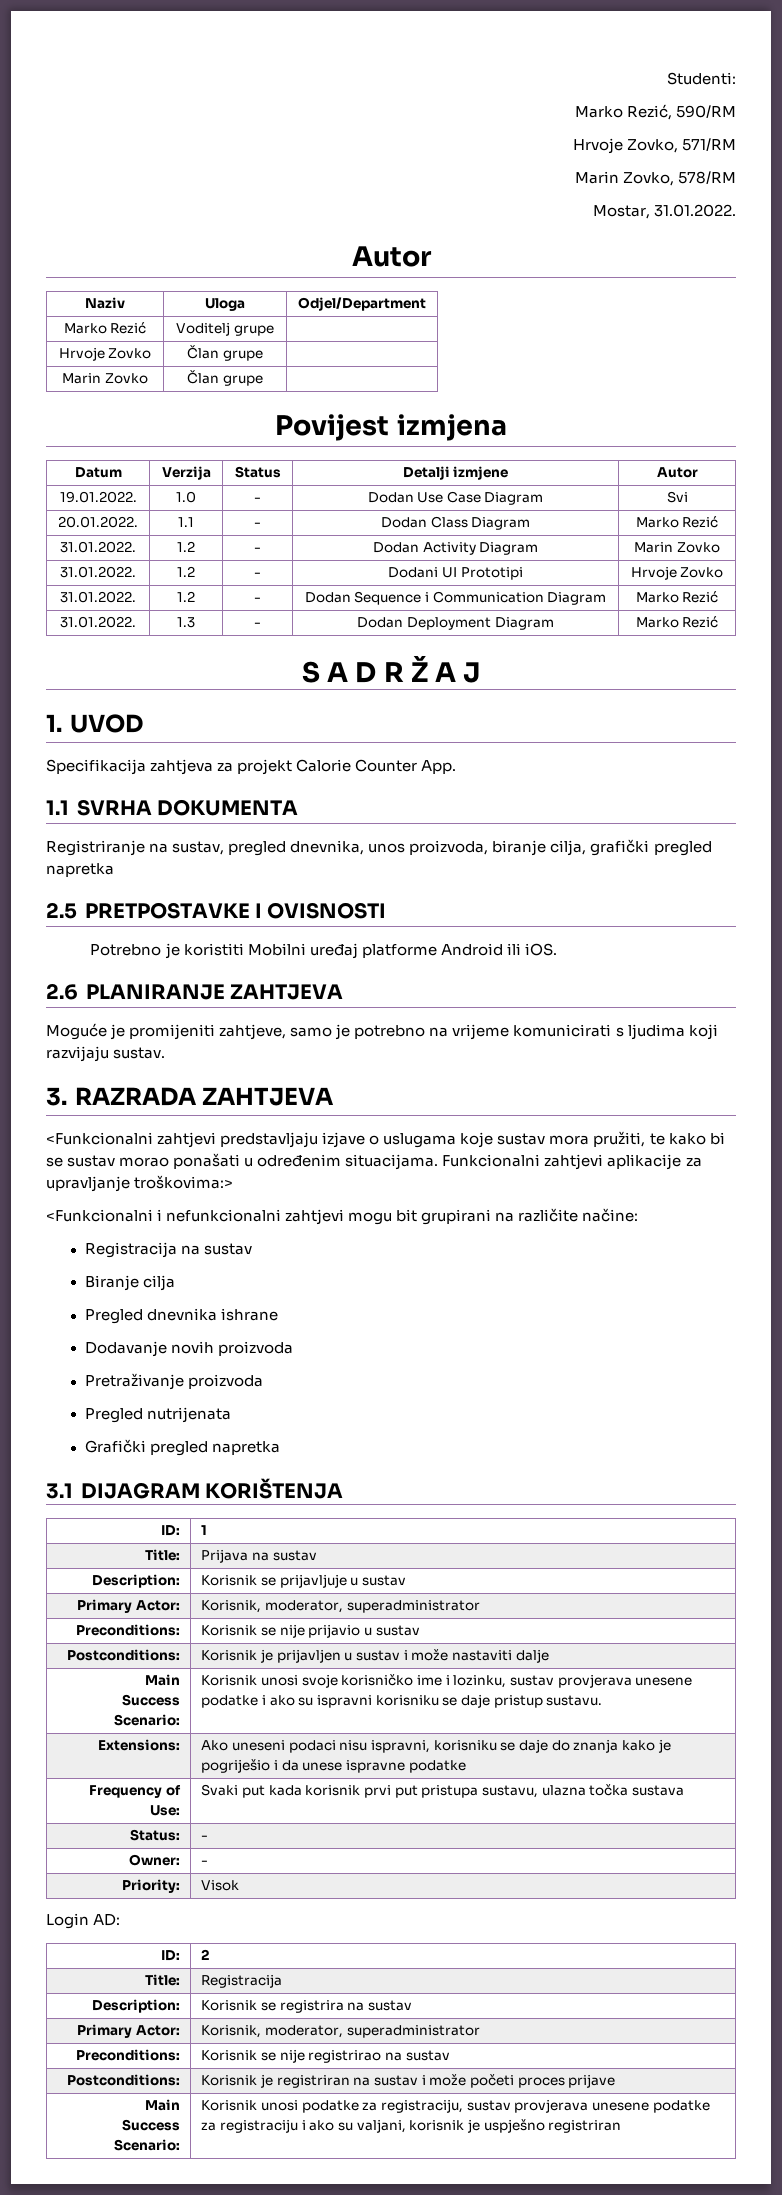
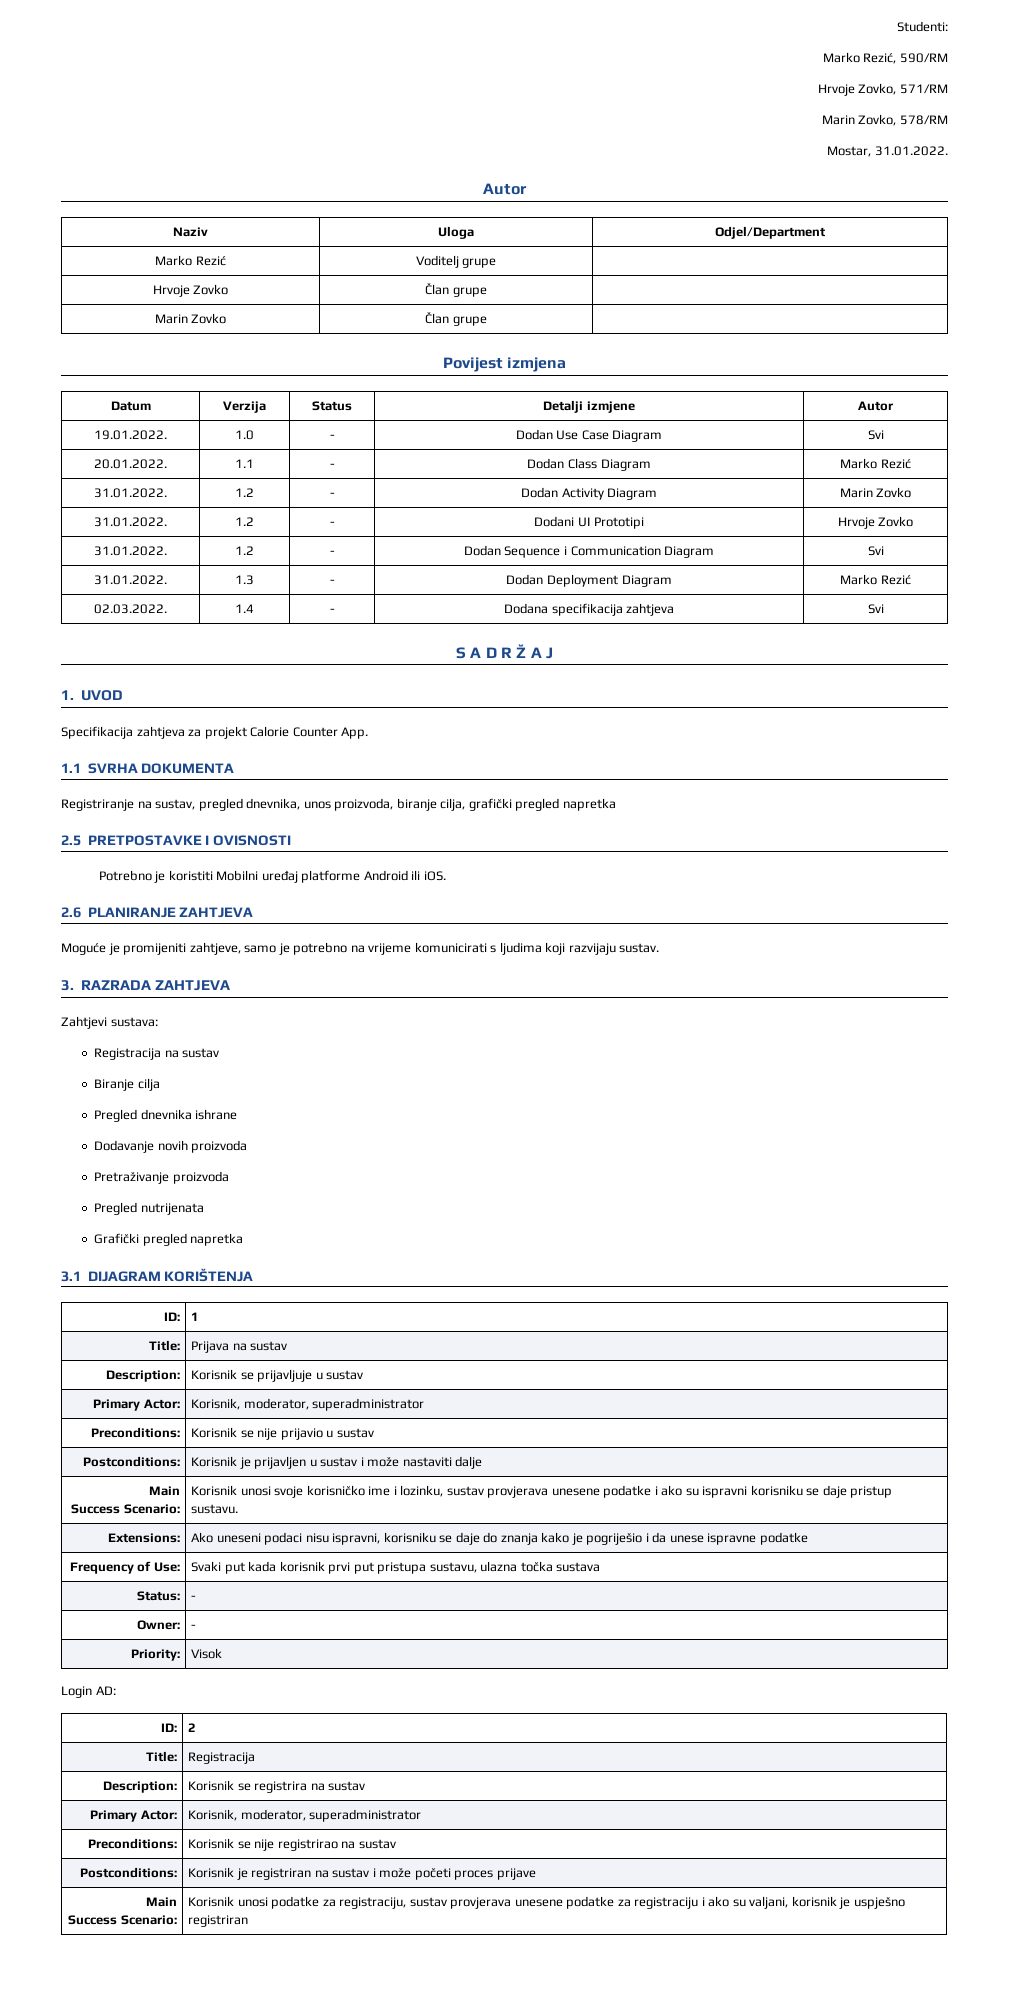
- 31.01.2022. | 1.2 | - | Dodan Sequence i Communication Diagram | Marko Rezić
+ 31.01.2022. | 1.2 | - | Dodan Sequence i Communication Diagram | Svi
+ 02.03.2022. | 1.4 | - | Dodana specifikacija zahtjeva | Svi
- <Funkcionalni zahtjevi predstavljaju izjave o uslugama koje sustav mora pružiti, te kako bi se sustav morao ponašati u određenim situacijama. Funkcionalni zahtjevi aplikacije za upravljanje troškovima:>
- <Funkcionalni i nefunkcionalni zahtjevi mogu bit grupirani na različite načine:
+ Zahtjevi sustava:

